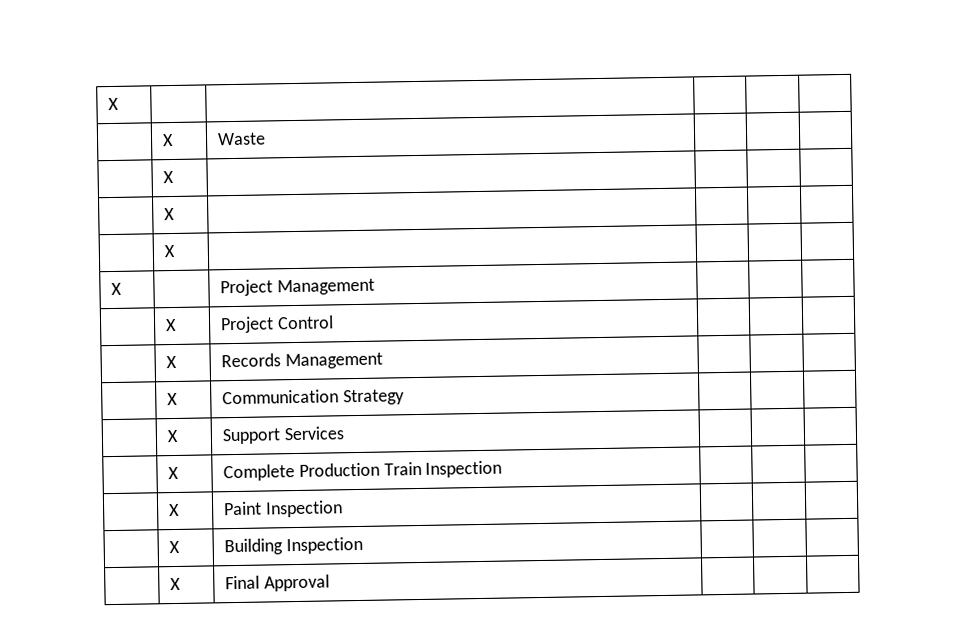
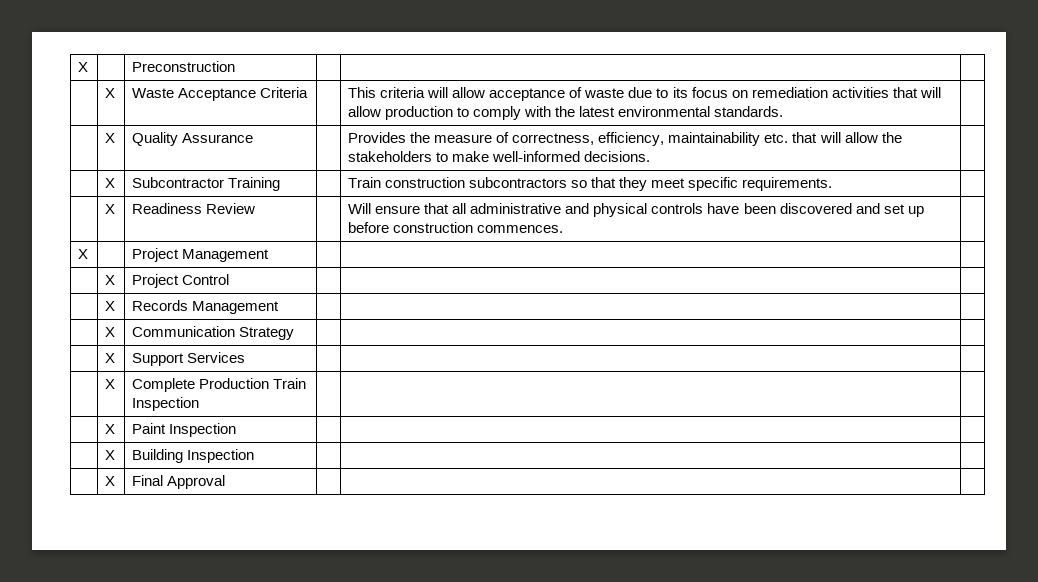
- X | | | | |
+ X | | Preconstruction | | |
- | X | Waste | | |
- | X | | | |
- | X | | | |
- | X | | | |
+ | X | Waste Acceptance Criteria | | This criteria will allow acceptance of waste due to its focus on remediation activities that will allow production to comply with the latest environmental standards. |
+ | X | Quality Assurance | | Provides the measure of correctness, efficiency, maintainability etc. that will allow the stakeholders to make well-informed decisions. |
+ | X | Subcontractor Training | | Train construction subcontractors so that they meet specific requirements. |
+ | X | Readiness Review | | Will ensure that all administrative and physical controls have been discovered and set up before construction commences. |

